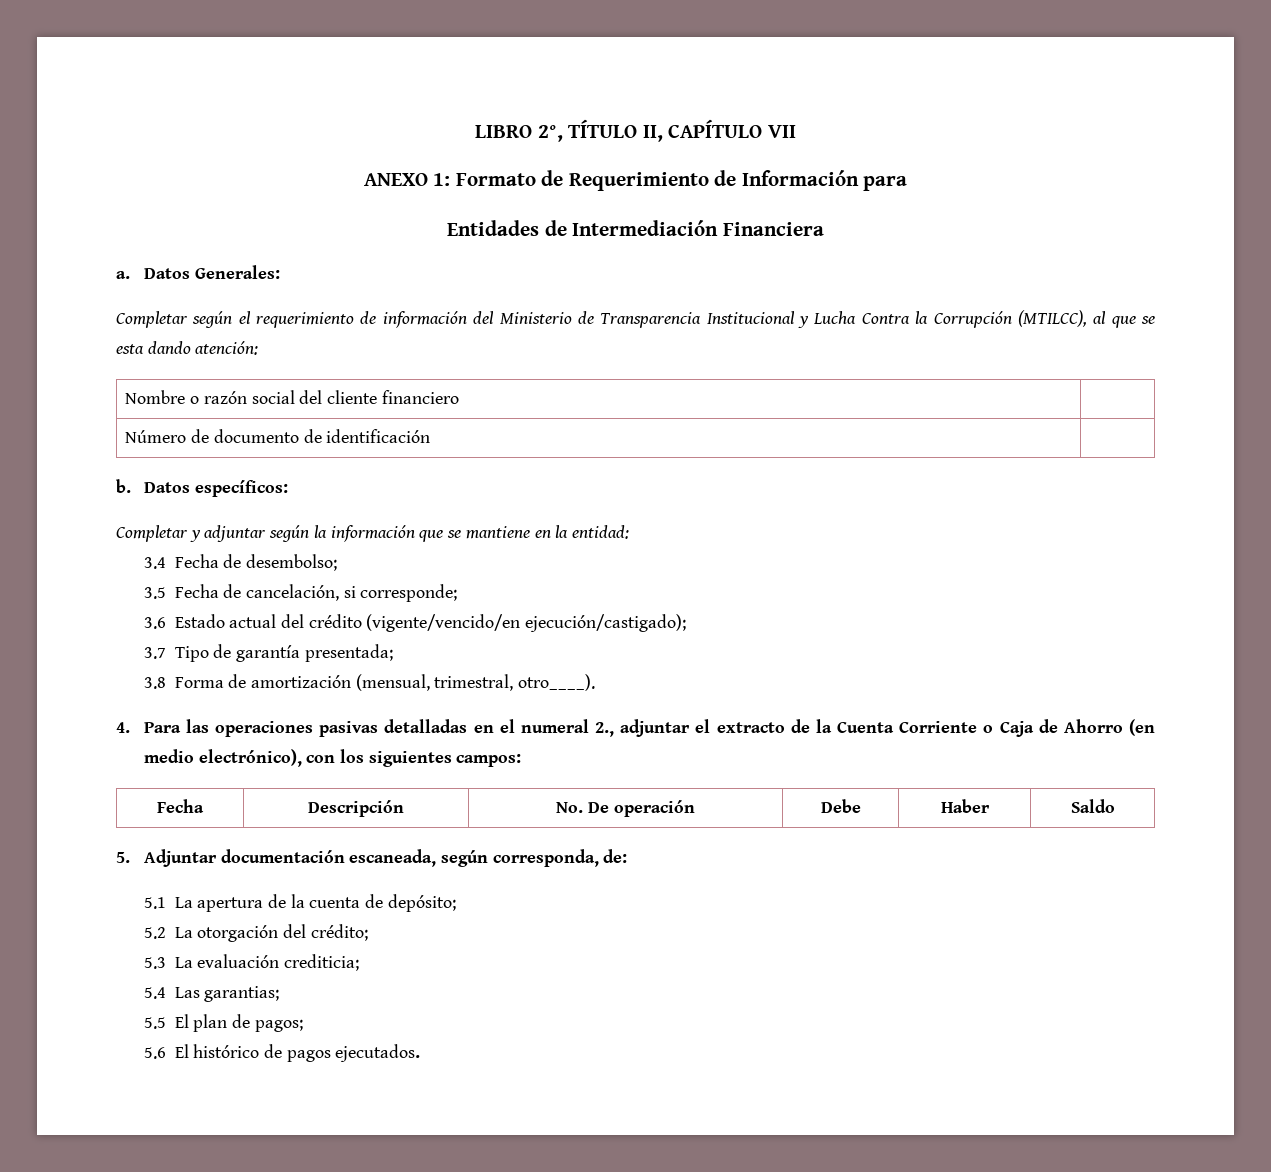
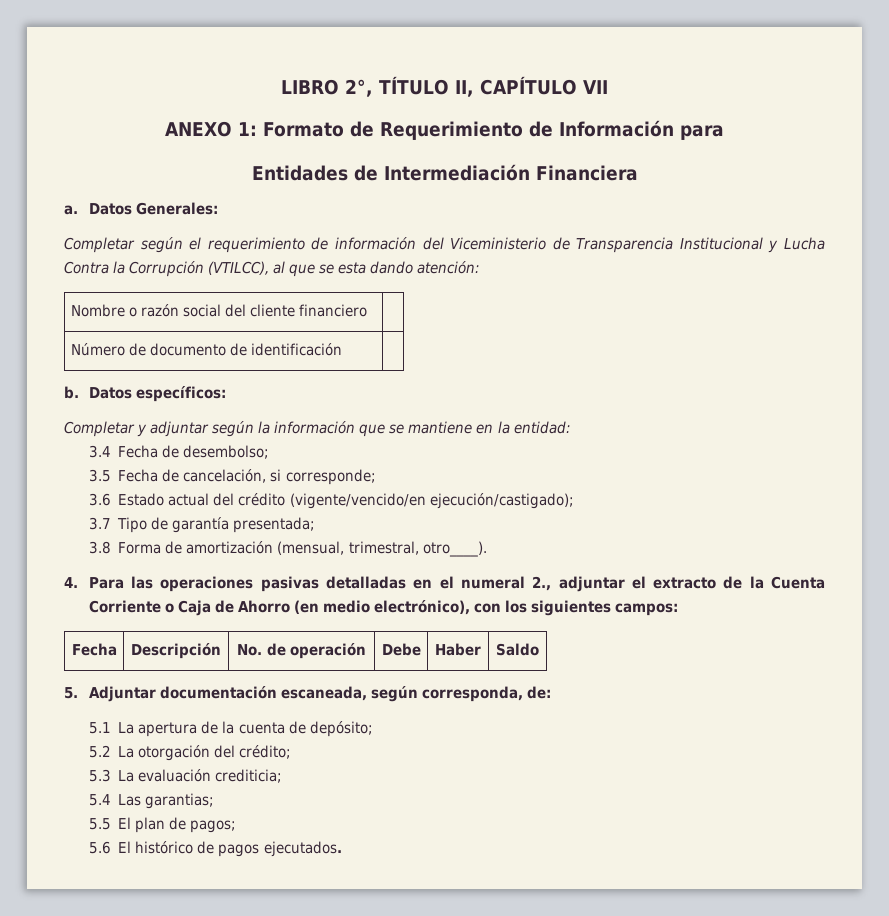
- Completar según el requerimiento de información del Ministerio de Transparencia Institucional y Lucha Contra la Corrupción (MTILCC), al que se esta dando atención:
+ Completar según el requerimiento de información del Viceministerio de Transparencia Institucional y Lucha Contra la Corrupción (VTILCC), al que se esta dando atención:
- Fecha | Descripción | No. De operación | Debe | Haber | Saldo
+ Fecha | Descripción | No. de operación | Debe | Haber | Saldo

